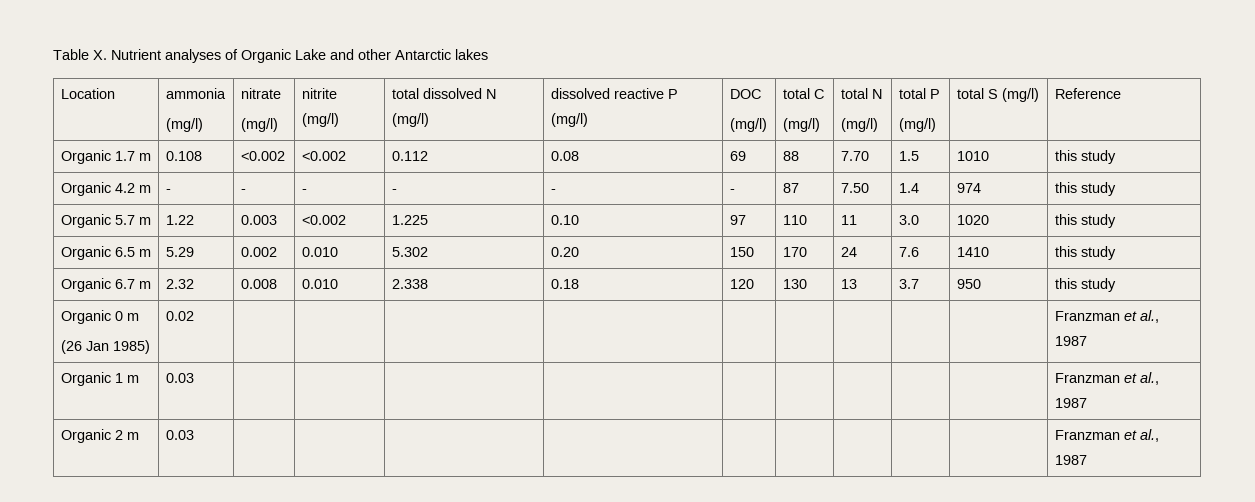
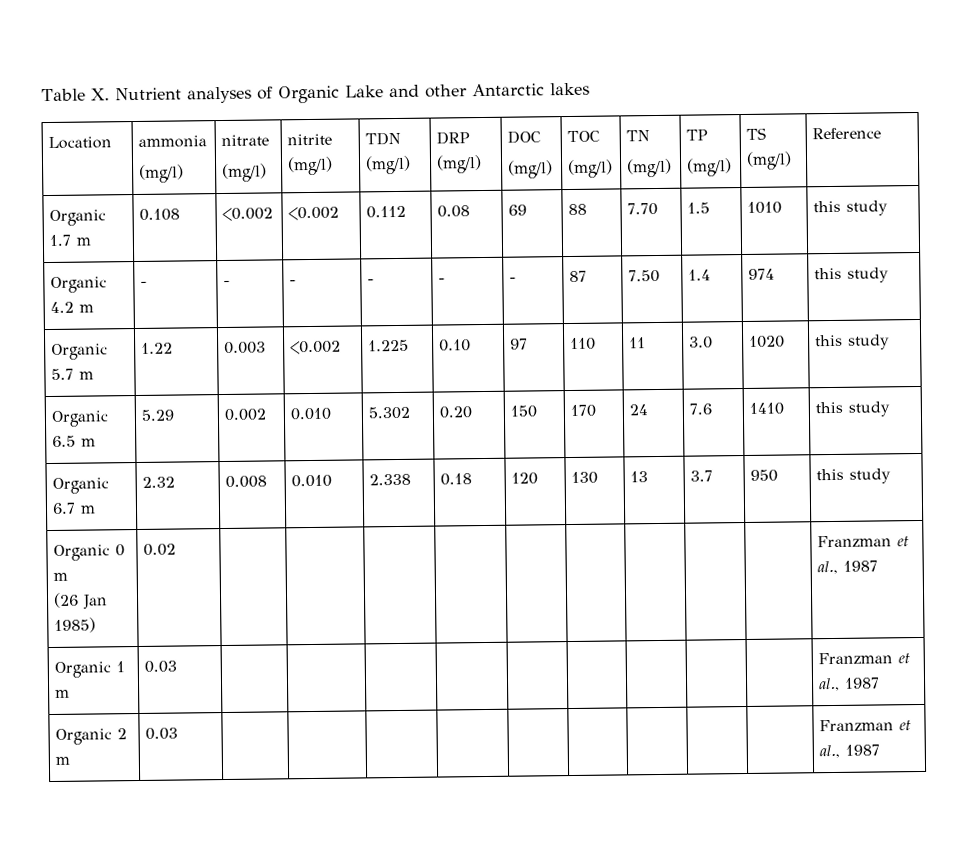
  Location | ammonia
  (mg/l) | nitrate
- (mg/l) | nitrite (mg/l) | total dissolved N (mg/l) | dissolved reactive P (mg/l) | DOC
- (mg/l) | total C
- (mg/l) | total N
- (mg/l) | total P
- (mg/l) | total S (mg/l) | Reference
+ (mg/l) | nitrite (mg/l) | TDN (mg/l) | DRP (mg/l) | DOC
+ (mg/l) | TOC
+ (mg/l) | TN
+ (mg/l) | TP
+ (mg/l) | TS (mg/l) | Reference

